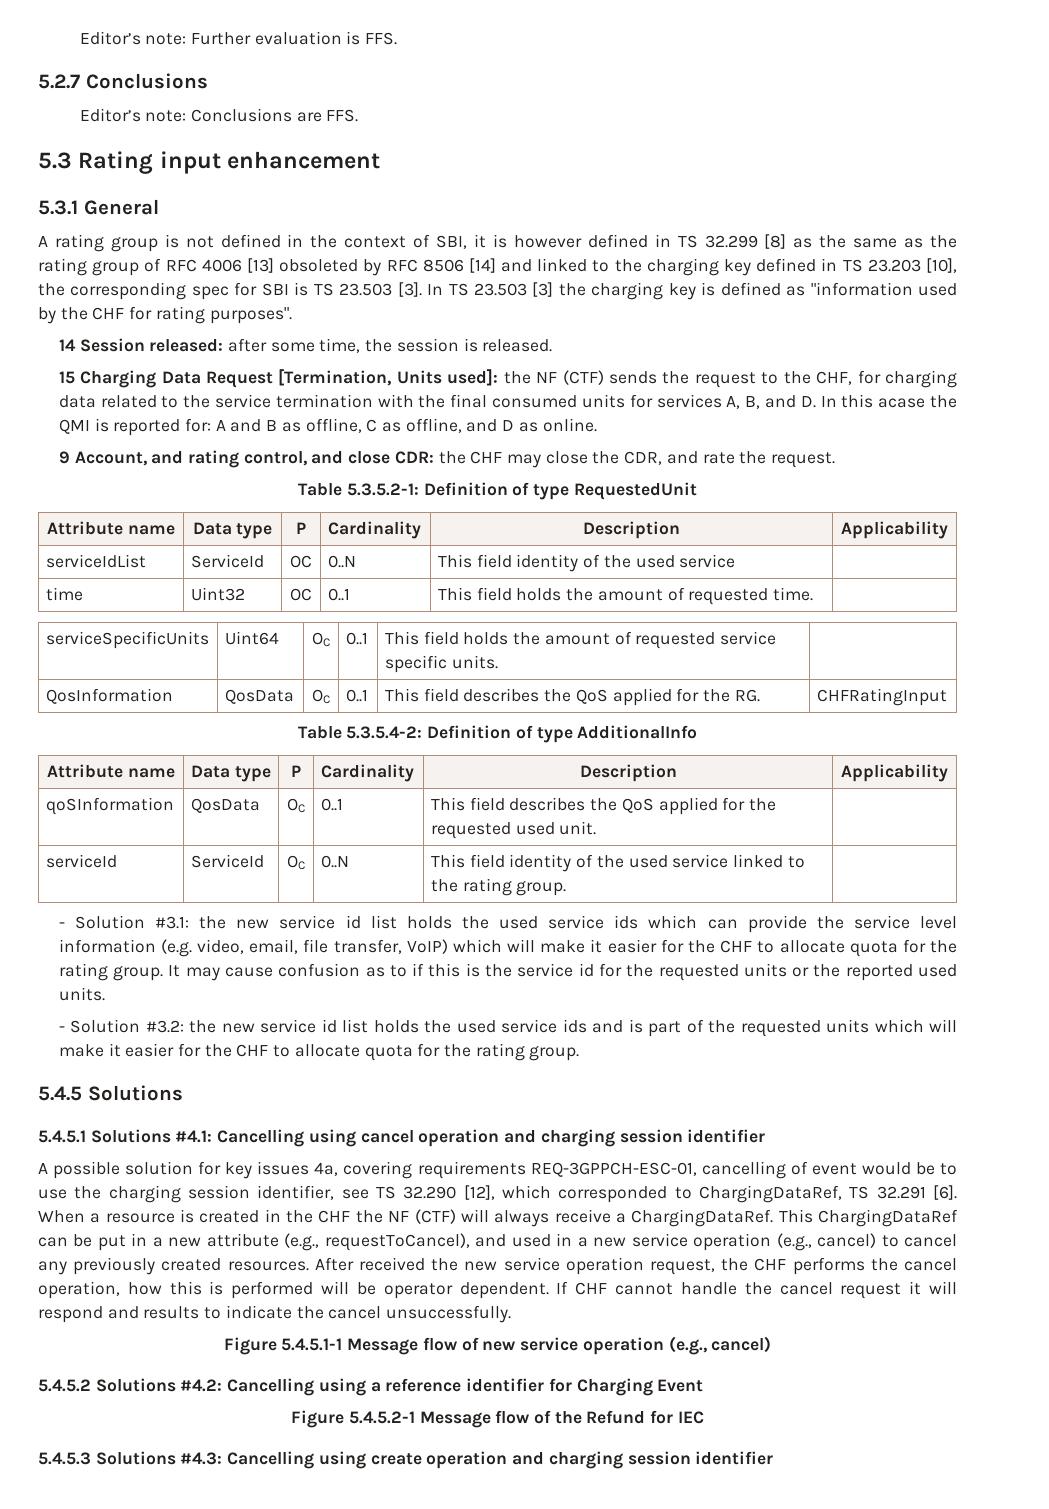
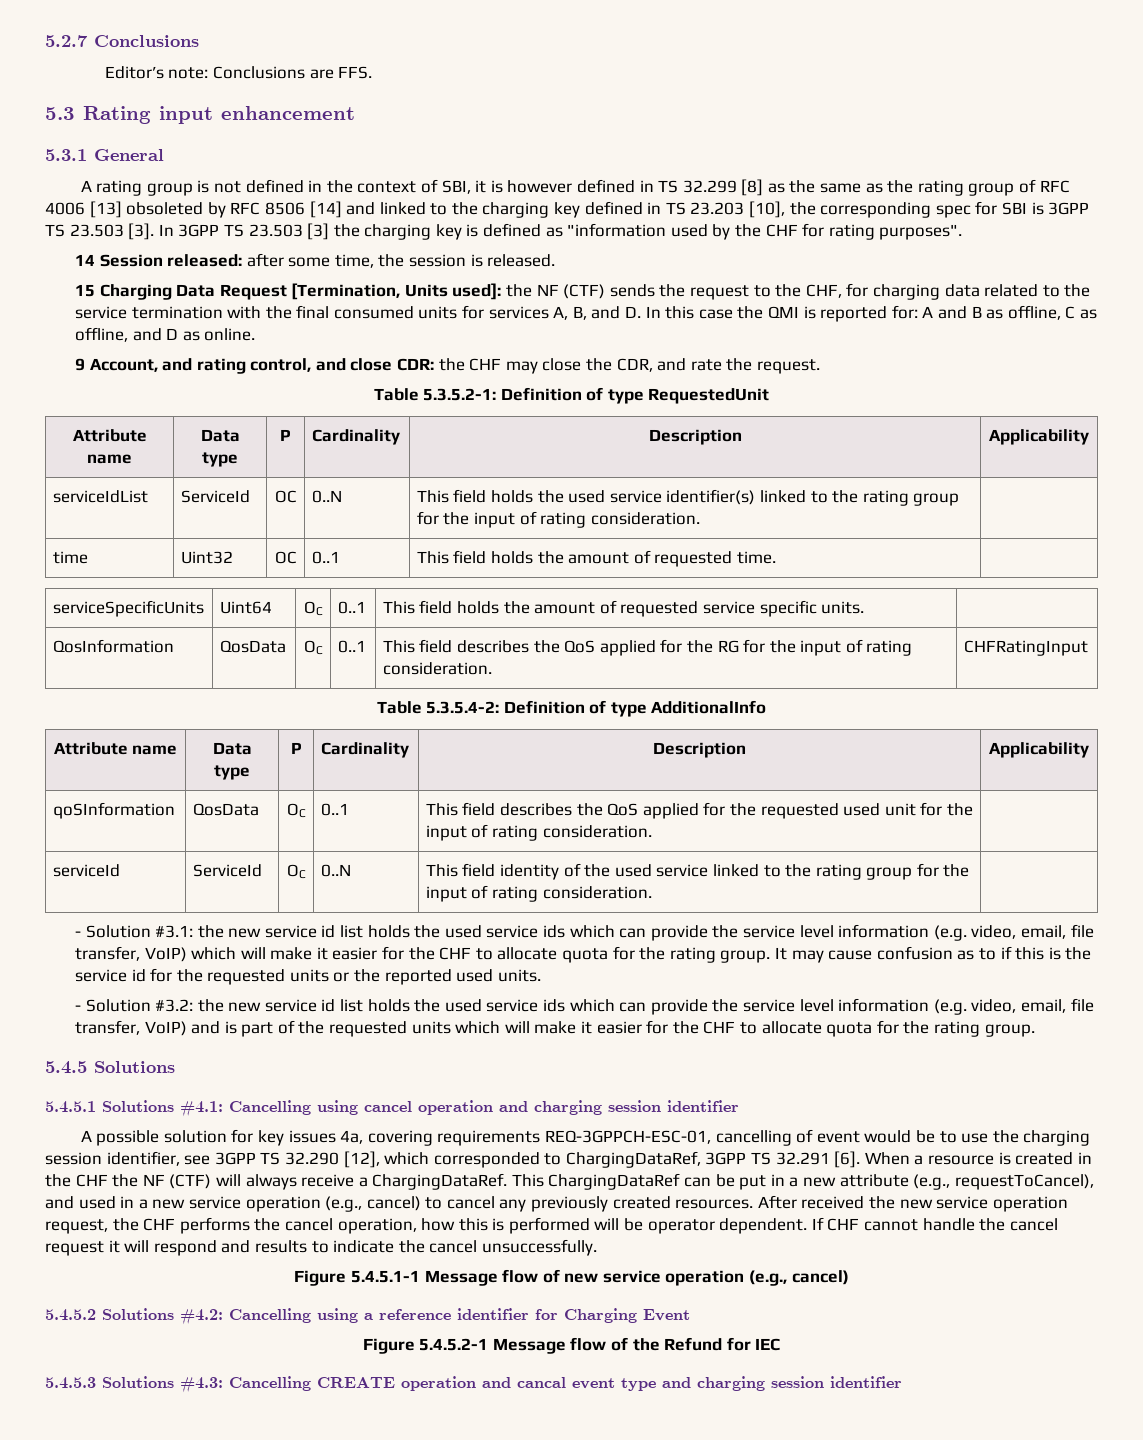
- Editor’s note: Further evaluation is FFS.
- A rating group is not defined in the context of SBI, it is however defined in TS 32.299 [8] as the same as the rating group of RFC 4006 [13] obsoleted by RFC 8506 [14] and linked to the charging key defined in TS 23.203 [10], the corresponding spec for SBI is TS 23.503 [3].
+ A rating group is not defined in the context of SBI, it is however defined in TS 32.299 [8] as the same as the rating group of RFC 4006 [13] obsoleted by RFC 8506 [14] and linked to the charging key defined in TS 23.203 [10], the corresponding spec for SBI is 3GPP TS 23.503 [3].
- In TS 23.503 [3] the charging key is defined as "information used by the CHF for rating purposes".
+ In 3GPP TS 23.503 [3] the charging key is defined as "information used by the CHF for rating purposes".
- 15 Charging Data Request [Termination, Units used]: the NF (CTF) sends the request to the CHF, for charging data related to the service termination with the final consumed units for services A, B, and D. In this acase the QMI is reported for: A and B as offline, C as offline, and D as online.
+ 15 Charging Data Request [Termination, Units used]: the NF (CTF) sends the request to the CHF, for charging data related to the service termination with the final consumed units for services A, B, and D. In this case the QMI is reported for: A and B as offline, C as offline, and D as online.
- serviceIdList | ServiceId | OC | 0..N | This field identity of the used service |
+ serviceIdList | ServiceId | OC | 0..N | This field holds the used service identifier(s) linked to the rating group for the input of rating consideration. |
- QosInformation | QosData | OC | 0..1 | This field describes the QoS applied for the RG. | CHFRatingInput
+ QosInformation | QosData | OC | 0..1 | This field describes the QoS applied for the RG for the input of rating consideration. | CHFRatingInput
- qoSInformation | QosData | OC | 0..1 | This field describes the QoS applied for the requested used unit. |
+ qoSInformation | QosData | OC | 0..1 | This field describes the QoS applied for the requested used unit for the input of rating consideration. |
- serviceId | ServiceId | OC | 0..N | This field identity of the used service linked to the rating group. |
+ serviceId | ServiceId | OC | 0..N | This field identity of the used service linked to the rating group for the input of rating consideration. |
- - Solution #3.2: the new service id list holds the used service ids and is part of the requested units which will make it easier for the CHF to allocate quota for the rating group.
+ - Solution #3.2: the new service id list holds the used service ids which can provide the service level information (e.g. video, email, file transfer, VoIP) and is part of the requested units which will make it easier for the CHF to allocate quota for the rating group.
- A possible solution for key issues 4a, covering requirements REQ-3GPPCH-ESC-01, cancelling of event would be to use the charging session identifier, see TS 32.290 [12], which corresponded to ChargingDataRef, TS 32.291 [6].
+ A possible solution for key issues 4a, covering requirements REQ-3GPPCH-ESC-01, cancelling of event would be to use the charging session identifier, see 3GPP TS 32.290 [12], which corresponded to ChargingDataRef, 3GPP TS 32.291 [6].
- 5.4.5.3 Solutions #4.3: Cancelling using create operation and charging session identifier
+ 5.4.5.3 Solutions #4.3: Cancelling CREATE operation and cancal event type and charging session identifier

